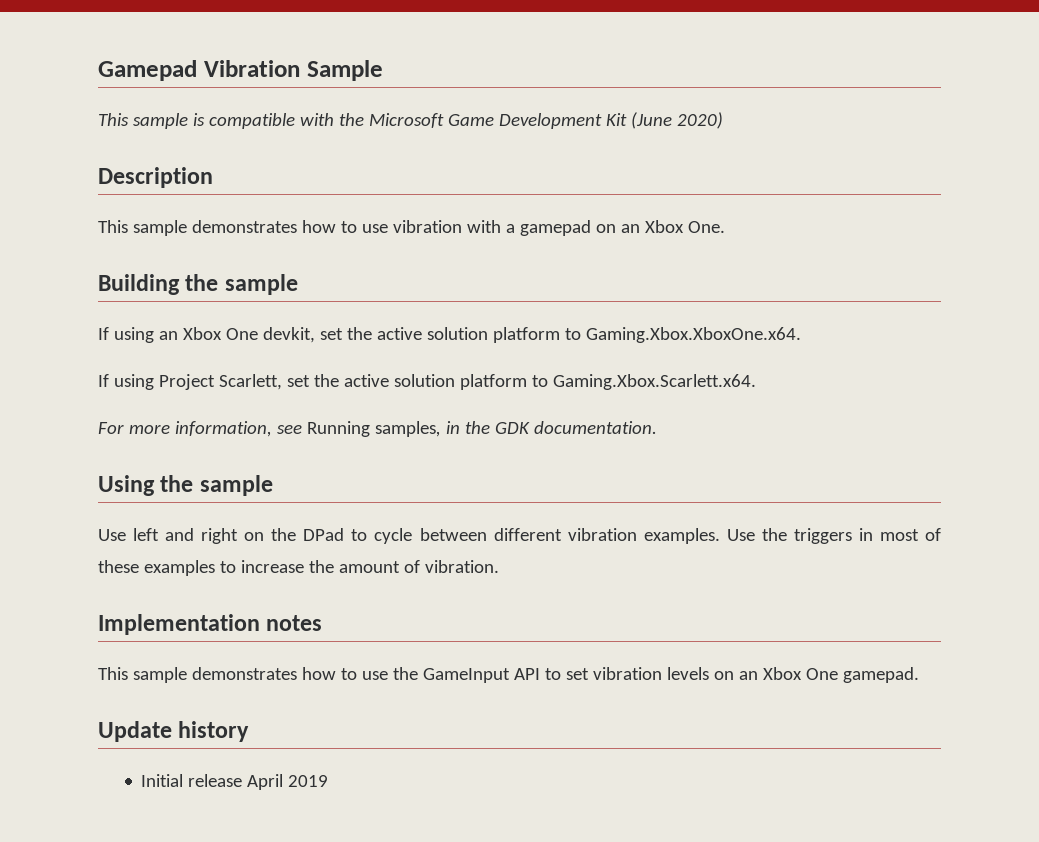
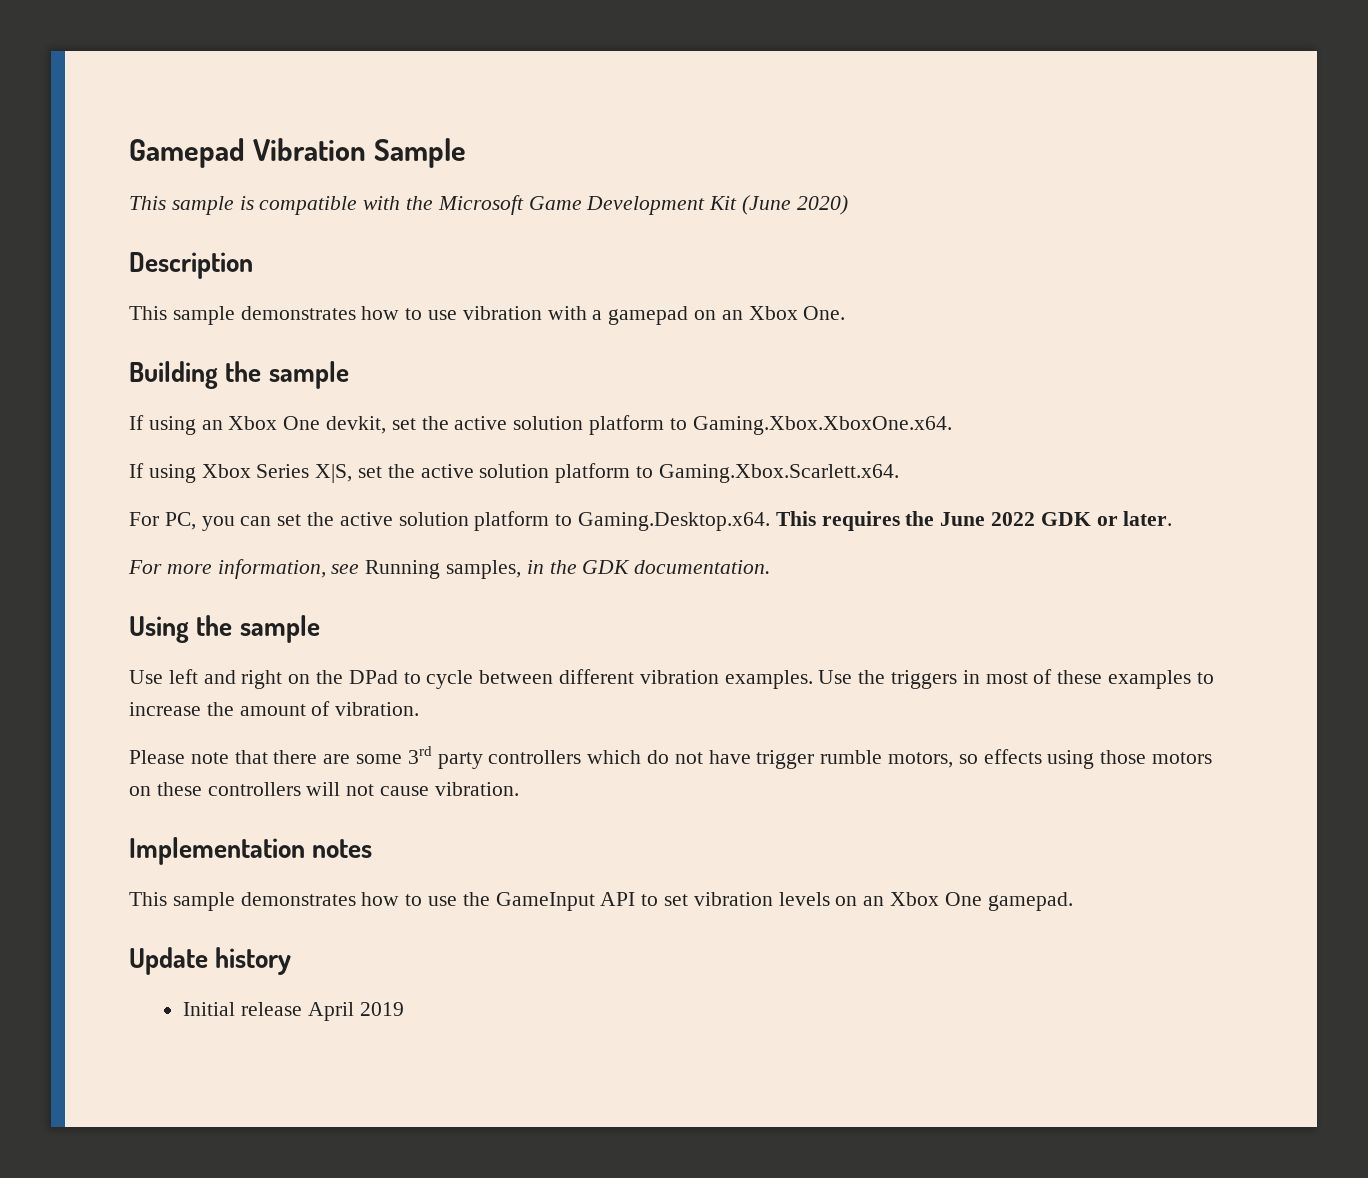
- If using Project Scarlett, set the active solution platform to Gaming.Xbox.Scarlett.x64.
+ If using Xbox Series X|S, set the active solution platform to Gaming.Xbox.Scarlett.x64.
+ For PC, you can set the active solution platform to Gaming.Desktop.x64. This requires the June 2022 GDK or later.
+ Please note that there are some 3rd party controllers which do not have trigger rumble motors, so effects using those motors on these controllers will not cause vibration.

